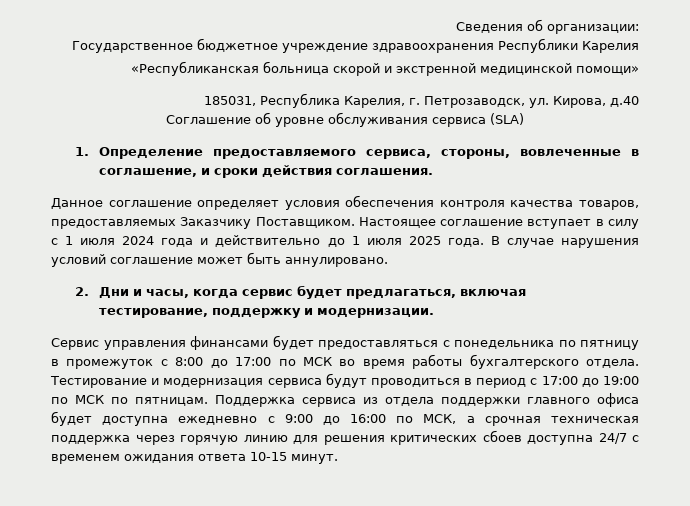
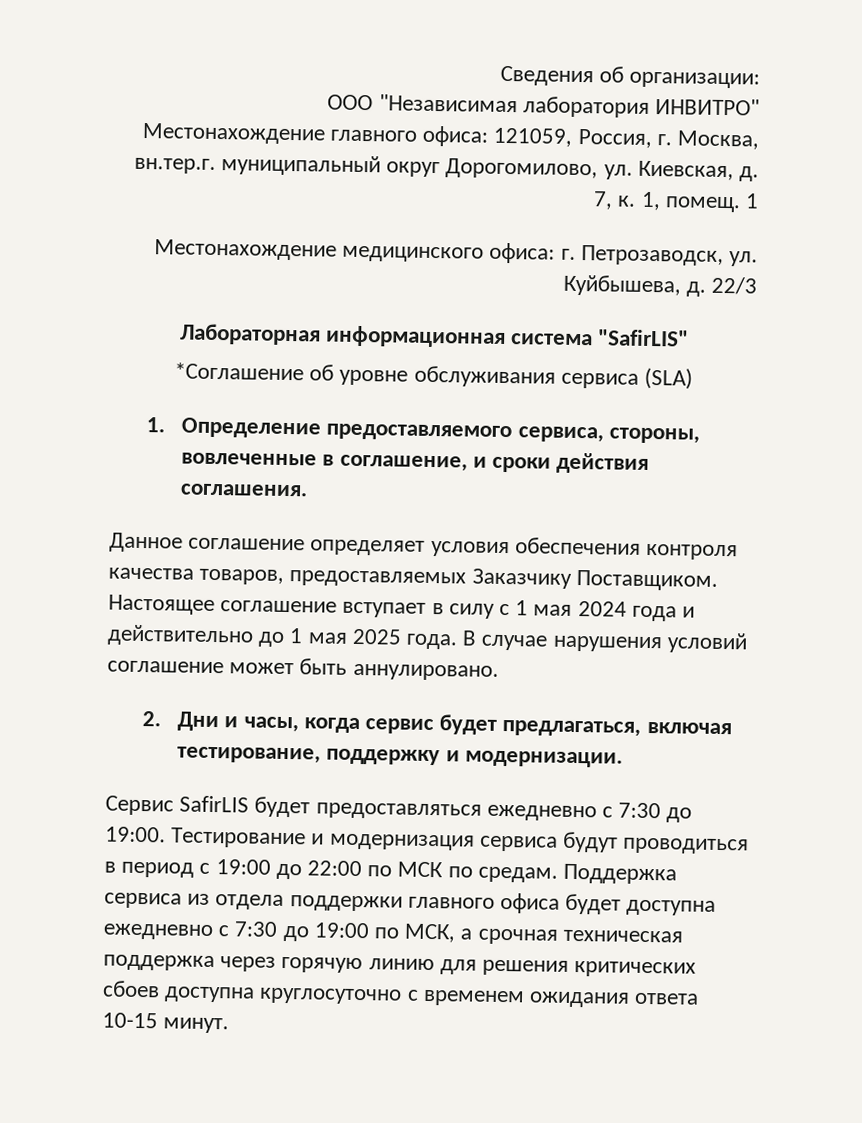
- Государственное бюджетное учреждение здравоохранения Республики Карелия
- «Республиканская больница скорой и экстренной медицинской помощи»
- 185031, Республика Карелия, г. Петрозаводск, ул. Кирова, д.40
- Соглашение об уровне обслуживания сервиса (SLA)
+ ООО "Независимая лаборатория ИНВИТРО"
+ Местонахождение главного офиса: 121059, Россия, г. Москва, вн.тер.г. муниципальный округ Дорогомилово, ул. Киевская, д. 7, к. 1, помещ. 1
+ Местонахождение медицинского офиса: г. Петрозаводск, ул. Куйбышева, д. 22/3
+ Лабораторная информационная система "SafirLIS"
+ *Соглашение об уровне обслуживания сервиса (SLA)
- Настоящее соглашение вступает в силу с 1 июля 2024 года и действительно до 1 июля 2025 года.
+ Настоящее соглашение вступает в силу с 1 мая 2024 года и действительно до 1 мая 2025 года.
- Сервис управления финансами будет предоставляться с понедельника по пятницу в промежуток с 8:00 до 17:00 по МСК во время работы бухгалтерского отдела.
+ Сервис SafirLIS будет предоставляться ежедневно с 7:30 до 19:00.
- Тестирование и модернизация сервиса будут проводиться в период с 17:00 до 19:00 по МСК по пятницам.
+ Тестирование и модернизация сервиса будут проводиться в период с 19:00 до 22:00 по МСК по средам.
- Поддержка сервиса из отдела поддержки главного офиса будет доступна ежедневно с 9:00 до 16:00 по МСК, а срочная техническая поддержка через горячую линию для решения критических сбоев доступна 24/7 с временем ожидания ответа 10-15 минут.
+ Поддержка сервиса из отдела поддержки главного офиса будет доступна ежедневно с 7:30 до 19:00 по МСК, а срочная техническая поддержка через горячую линию для решения критических сбоев доступна круглосуточно с временем ожидания ответа 10-15 минут.

